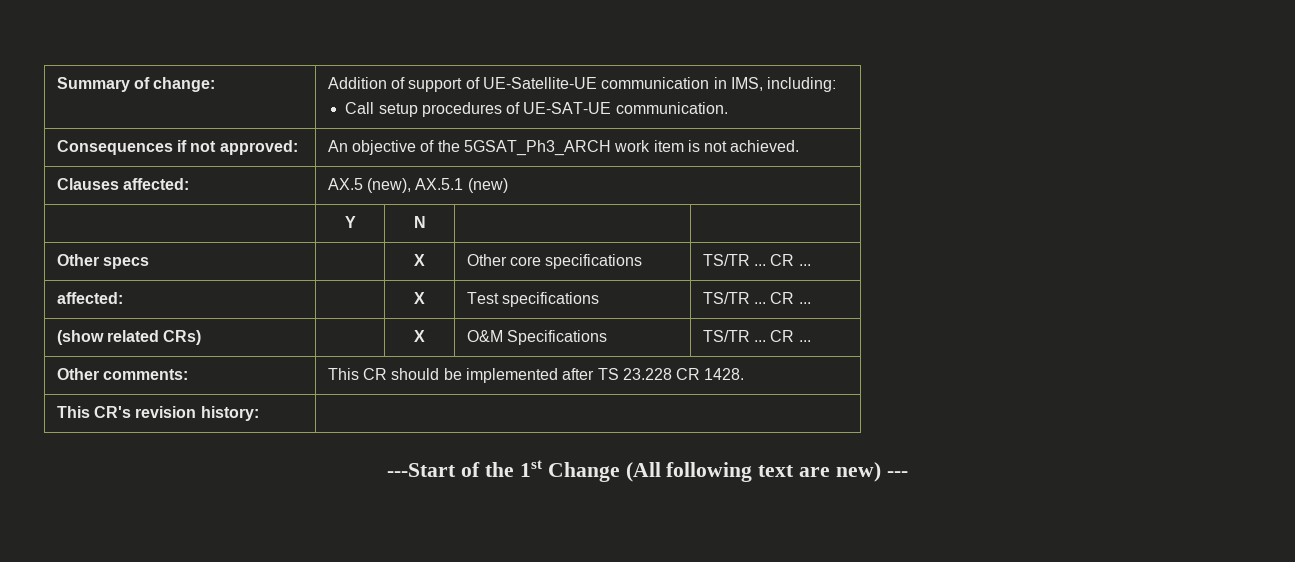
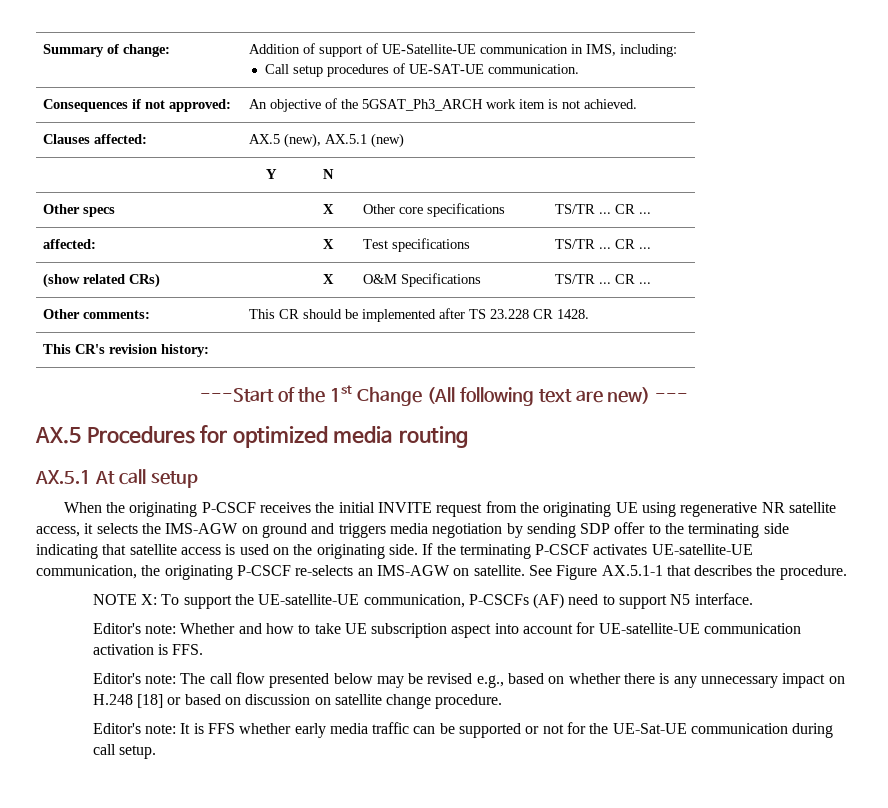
+ AX.5 Procedures for optimized media routing
+ AX.5.1 At call setup
+ When the originating P-CSCF receives the initial INVITE request from the originating UE using regenerative NR satellite access, it selects the IMS-AGW on ground and triggers media negotiation by sending SDP offer to the terminating side indicating that satellite access is used on the originating side. If the terminating P-CSCF activates UE-satellite-UE communication, the originating P-CSCF re-selects an IMS-AGW on satellite. See Figure AX.5.1-1 that describes the procedure.
+ NOTE X: To support the UE-satellite-UE communication, P-CSCFs (AF) need to support N5 interface.
+ Editor's note: Whether and how to take UE subscription aspect into account for UE-satellite-UE communication activation is FFS.
+ Editor's note: The call flow presented below may be revised e.g., based on whether there is any unnecessary impact on H.248 [18] or based on discussion on satellite change procedure.
+ Editor's note: It is FFS whether early media traffic can be supported or not for the UE-Sat-UE communication during call setup.

